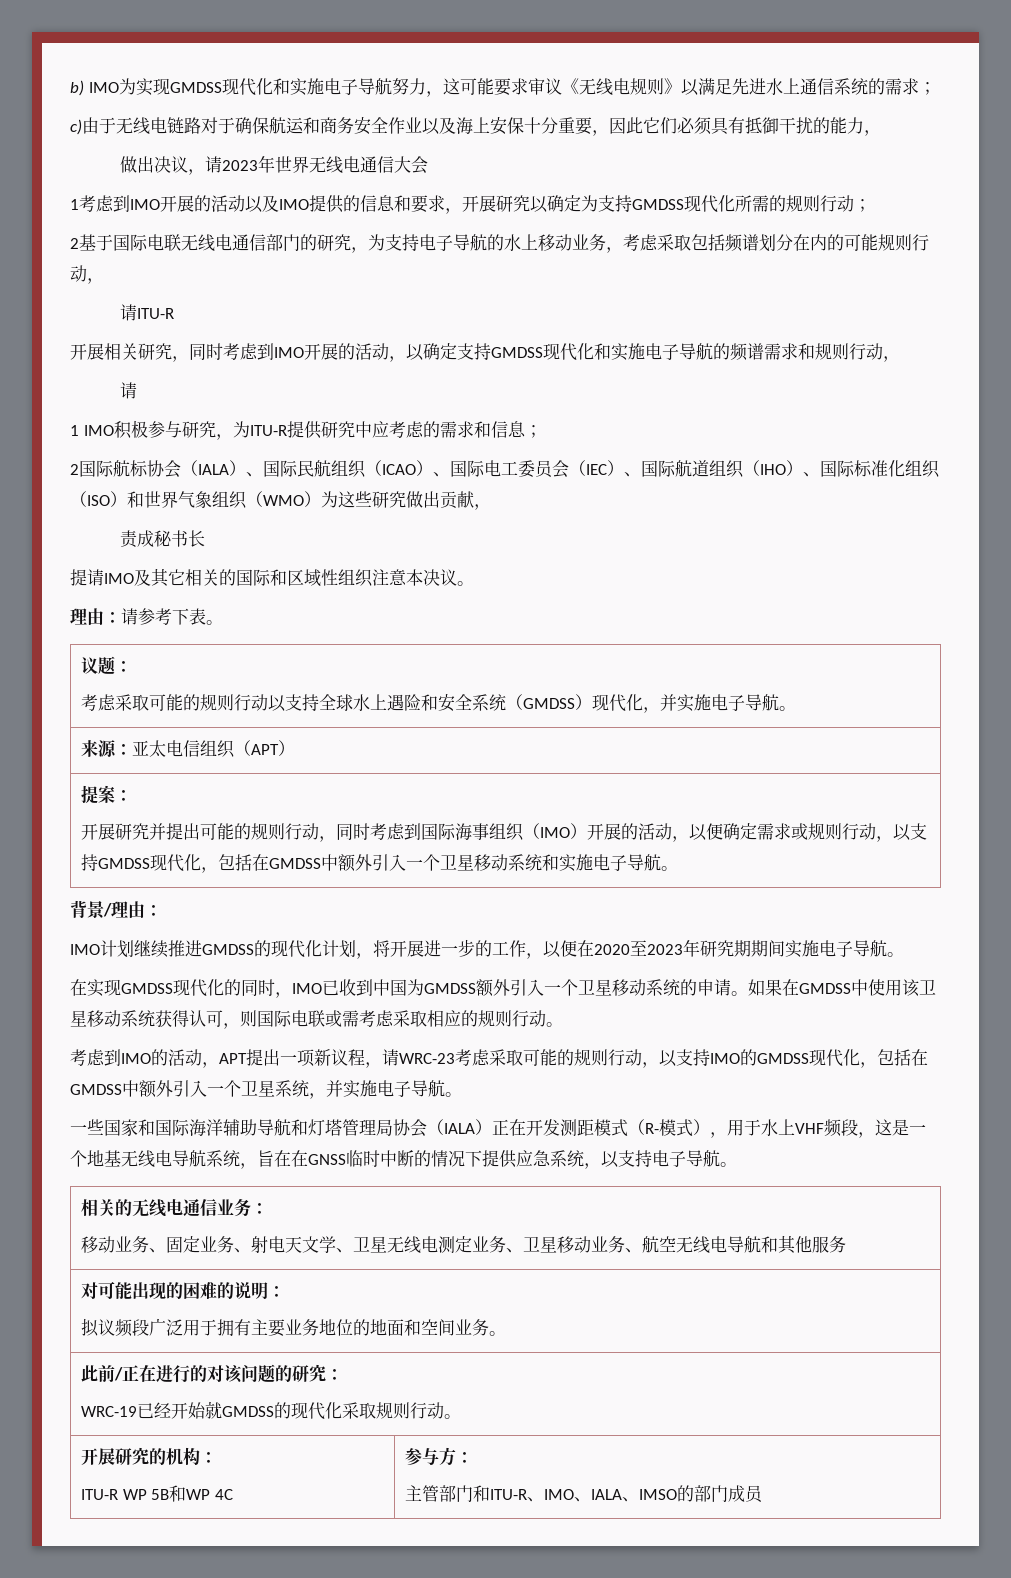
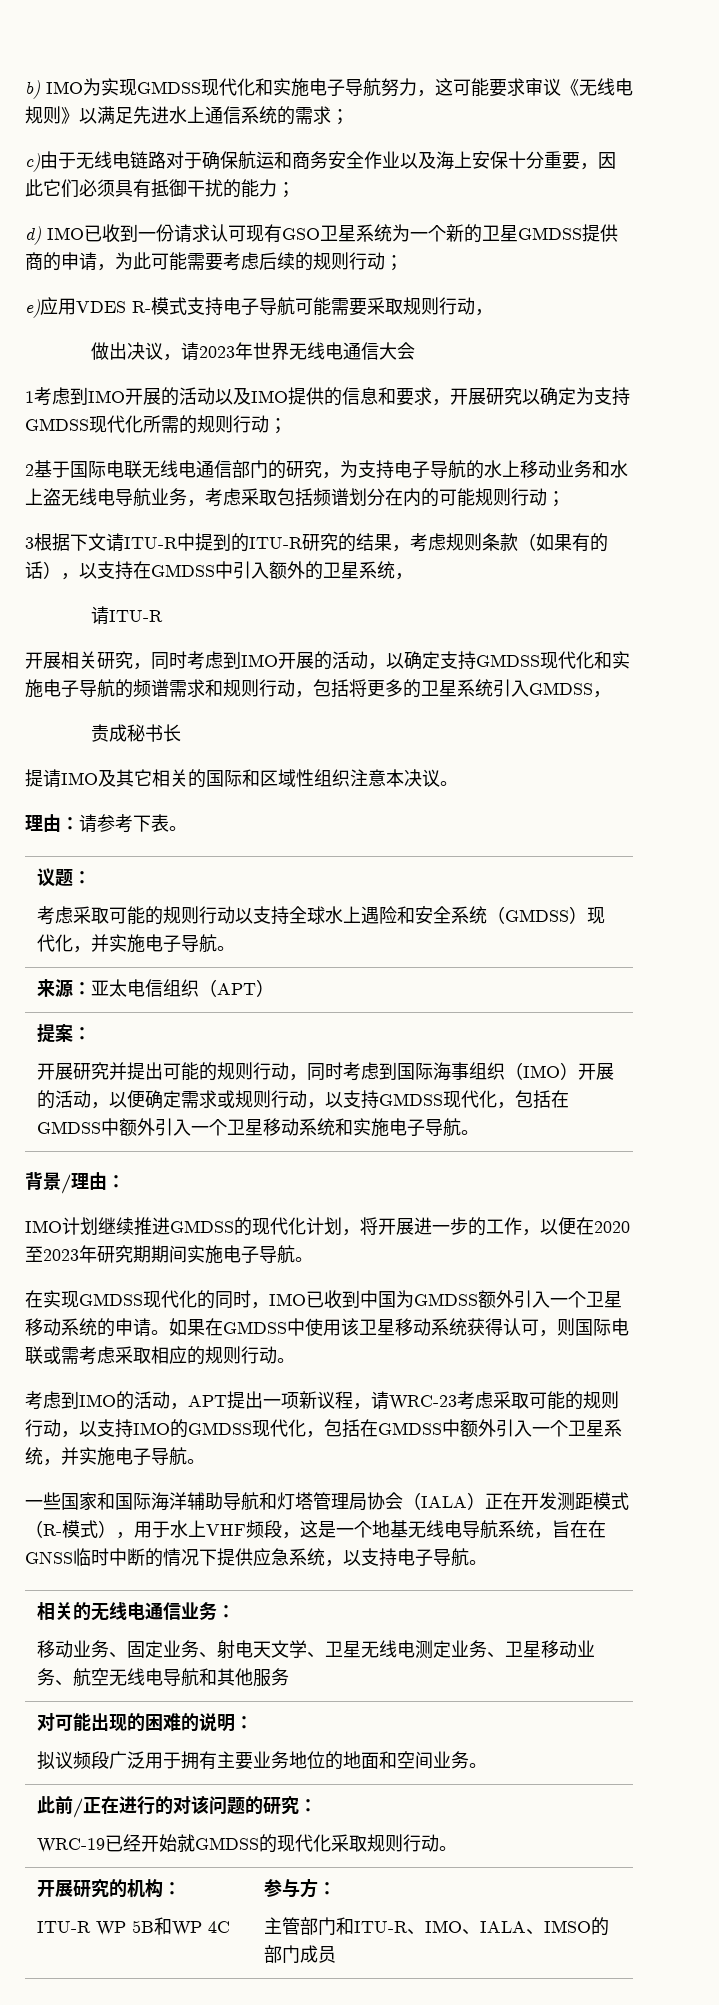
- c)由于无线电链路对于确保航运和商务安全作业以及海上安保十分重要，因此它们必须具有抵御干扰的能力，
+ c)由于无线电链路对于确保航运和商务安全作业以及海上安保十分重要，因此它们必须具有抵御干扰的能力；
+ d) IMO已收到一份请求认可现有GSO卫星系统为一个新的卫星GMDSS提供商的申请，为此可能需要考虑后续的规则行动；
+ e)应用VDES R-模式支持电子导航可能需要采取规则行动，
- 2基于国际电联无线电通信部门的研究，为支持电子导航的水上移动业务，考虑采取包括频谱划分在内的可能规则行动，
+ 2基于国际电联无线电通信部门的研究，为支持电子导航的水上移动业务和水上盗无线电导航业务，考虑采取包括频谱划分在内的可能规则行动；
+ 3根据下文请ITU-R中提到的ITU-R研究的结果，考虑规则条款（如果有的话），以支持在GMDSS中引入额外的卫星系统，
- 开展相关研究，同时考虑到IMO开展的活动，以确定支持GMDSS现代化和实施电子导航的频谱需求和规则行动，
- 请
- 1 IMO积极参与研究，为ITU-R提供研究中应考虑的需求和信息；
- 2国际航标协会（IALA）、国际民航组织（ICAO）、国际电工委员会（IEC）、国际航道组织（IHO）、国际标准化组织（ISO）和世界气象组织（WMO）为这些研究做出贡献，
+ 开展相关研究，同时考虑到IMO开展的活动，以确定支持GMDSS现代化和实施电子导航的频谱需求和规则行动，包括将更多的卫星系统引入GMDSS，

